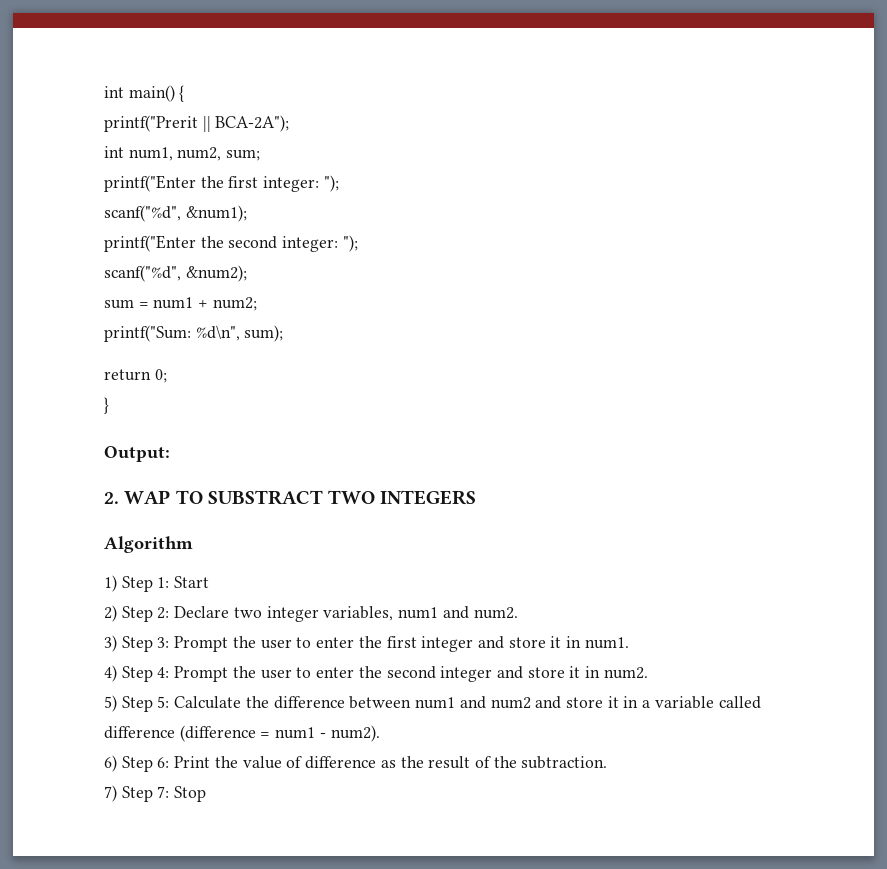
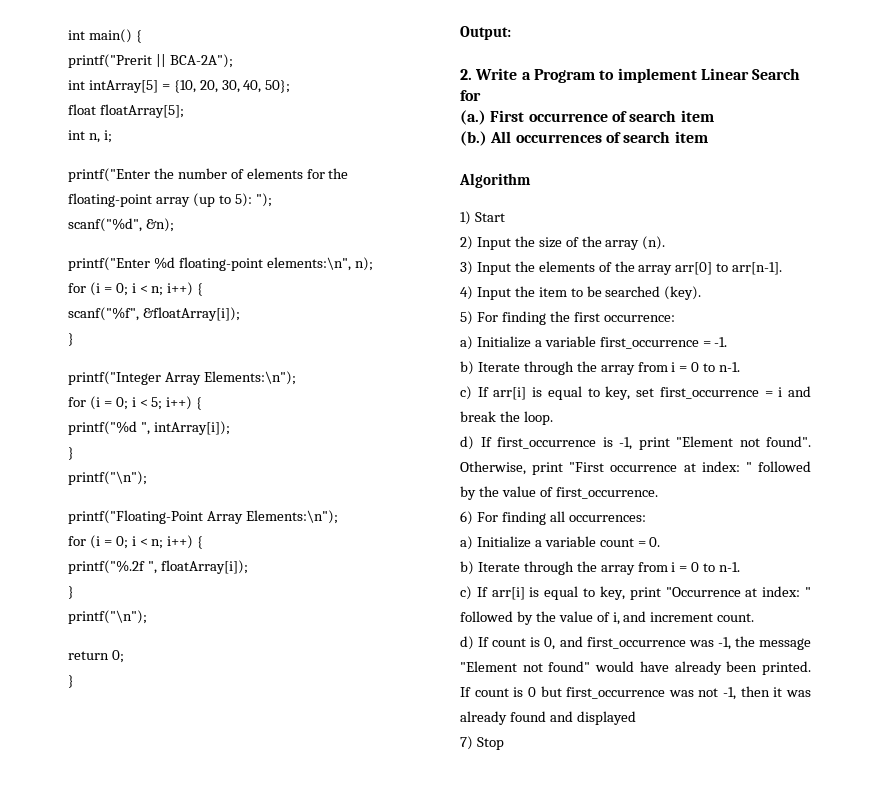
- int num1, num2, sum;
- printf("Enter the first integer: ");
- scanf("%d", &num1);
- printf("Enter the second integer: ");
- scanf("%d", &num2);
- sum = num1 + num2;
- printf("Sum: %d\n", sum);
+ int intArray[5] = {10, 20, 30, 40, 50};
+ float floatArray[5];
+ int n, i;
+ printf("Enter the number of elements for the floating-point array (up to 5): ");
+ scanf("%d", &n);
+ printf("Enter %d floating-point elements:\n", n);
+ for (i = 0; i < n; i++) {
+ scanf("%f", &floatArray[i]);
+ }
+ printf("Integer Array Elements:\n");
+ for (i = 0; i < 5; i++) {
+ printf("%d ", intArray[i]);
+ }
+ printf("\n");
+ printf("Floating-Point Array Elements:\n");
+ for (i = 0; i < n; i++) {
+ printf("%.2f ", floatArray[i]);
+ }
+ printf("\n");
- 2. WAP TO SUBSTRACT TWO INTEGERS
+ 2. Write a Program to implement Linear Search for
+ (a.) First occurrence of search item
+ (b.) All occurrences of search item
- 1) Step 1: Start
+ 1) Start
- 2) Step 2: Declare two integer variables, num1 and num2.
- 3) Step 3: Prompt the user to enter the first integer and store it in num1.
- 4) Step 4: Prompt the user to enter the second integer and store it in num2.
- 5) Step 5: Calculate the difference between num1 and num2 and store it in a variable called difference (difference = num1 - num2).
- 6) Step 6: Print the value of difference as the result of the subtraction.
+ 2) Input the size of the array (n).
+ 3) Input the elements of the array arr[0] to arr[n-1].
+ 4) Input the item to be searched (key).
+ 5) For finding the first occurrence:
+ a) Initialize a variable first_occurrence = -1.
+ b) Iterate through the array from i = 0 to n-1.
+ c) If arr[i] is equal to key, set first_occurrence = i and break the loop.
+ d) If first_occurrence is -1, print "Element not found". Otherwise, print "First occurrence at index: " followed by the value of first_occurrence.
+ 6) For finding all occurrences:
+ a) Initialize a variable count = 0.
+ b) Iterate through the array from i = 0 to n-1.
+ c) If arr[i] is equal to key, print "Occurrence at index: " followed by the value of i, and increment count.
+ d) If count is 0, and first_occurrence was -1, the message "Element not found" would have already been printed. If count is 0 but first_occurrence was not -1, then it was already found and displayed
- 7) Step 7: Stop
+ 7) Stop

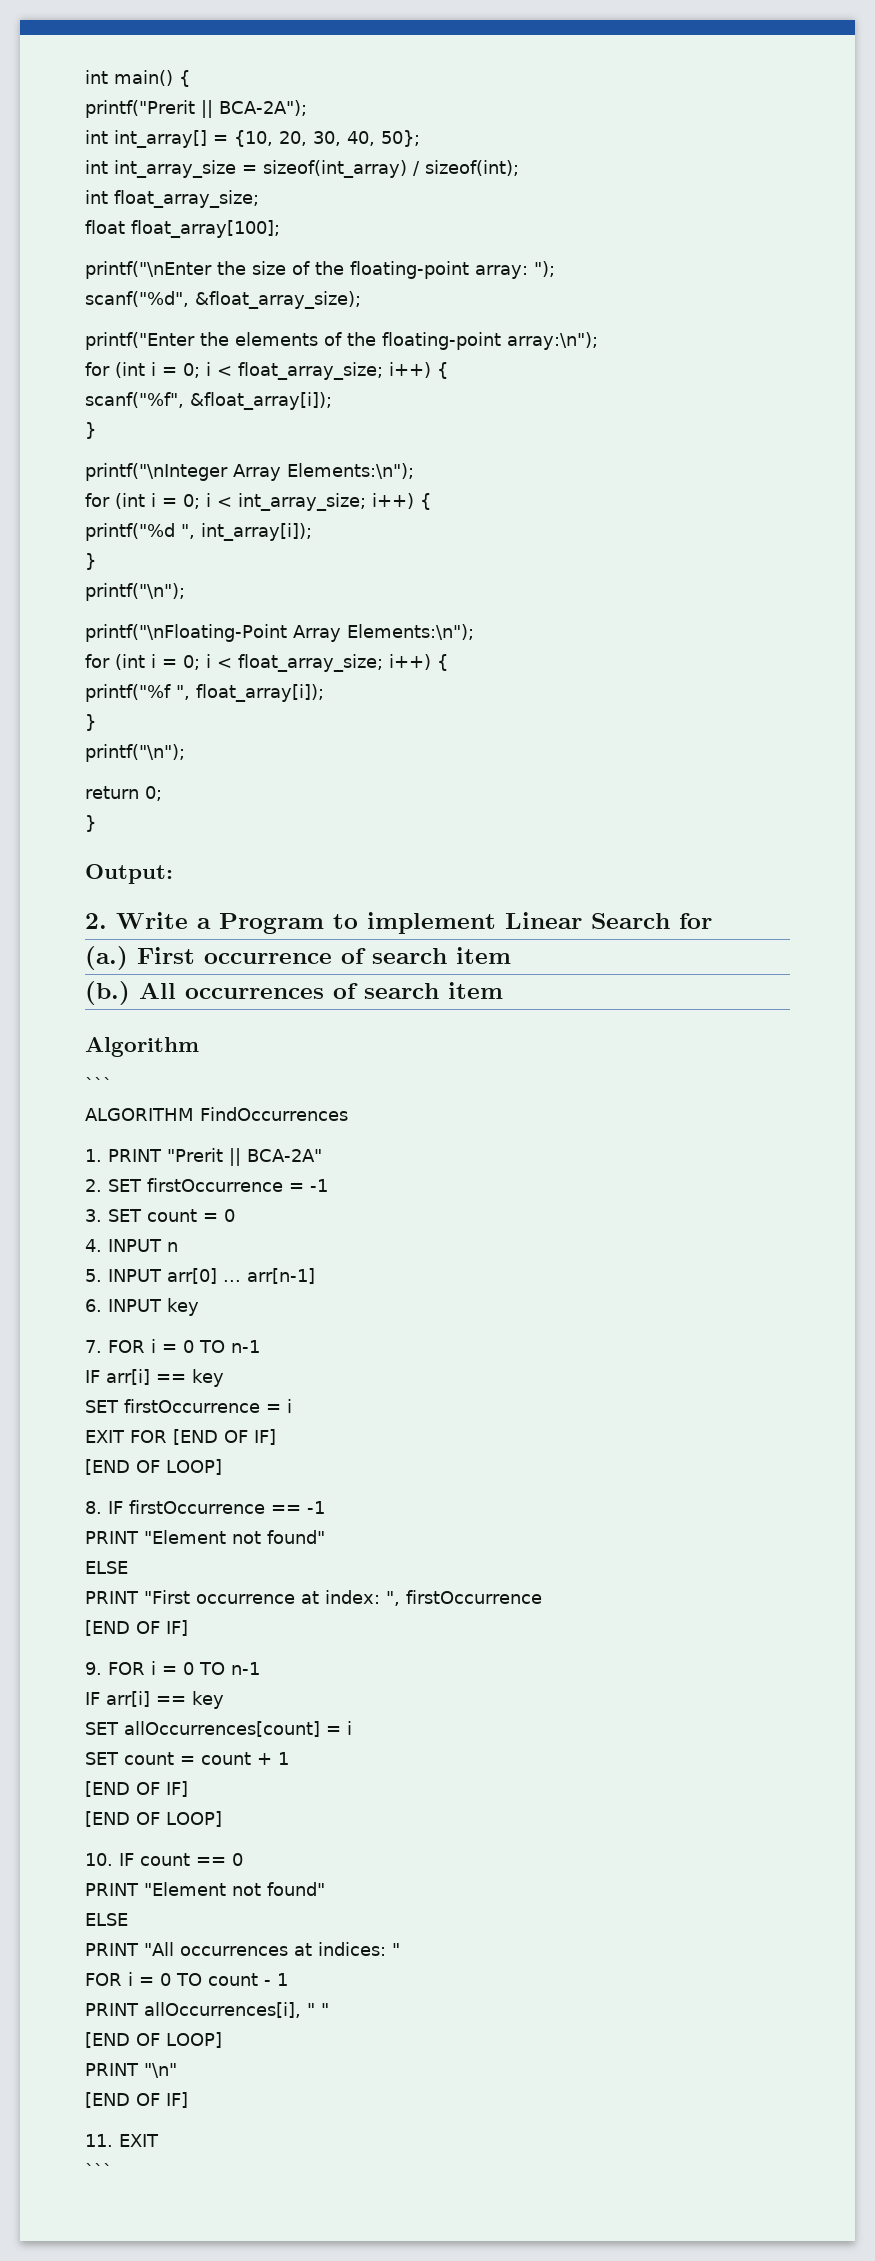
- int intArray[5] = {10, 20, 30, 40, 50};
+ int int_array[] = {10, 20, 30, 40, 50};
- float floatArray[5];
- int n, i;
- printf("Enter the number of elements for the floating-point array (up to 5): ");
- scanf("%d", &n);
- printf("Enter %d floating-point elements:\n", n);
- for (i = 0; i < n; i++) {
+ int int_array_size = sizeof(int_array) / sizeof(int);
+ int float_array_size;
+ float float_array[100];
+ printf("\nEnter the size of the floating-point array: ");
+ scanf("%d", &float_array_size);
+ printf("Enter the elements of the floating-point array:\n");
+ for (int i = 0; i < float_array_size; i++) {
- scanf("%f", &floatArray[i]);
+ scanf("%f", &float_array[i]);
  }
- printf("Integer Array Elements:\n");
- for (i = 0; i < 5; i++) {
+ printf("\nInteger Array Elements:\n");
+ for (int i = 0; i < int_array_size; i++) {
- printf("%d ", intArray[i]);
+ printf("%d ", int_array[i]);
  }
  printf("\n");
- printf("Floating-Point Array Elements:\n");
- for (i = 0; i < n; i++) {
- printf("%.2f ", floatArray[i]);
+ printf("\nFloating-Point Array Elements:\n");
+ for (int i = 0; i < float_array_size; i++) {
+ printf("%f ", float_array[i]);
  Algorithm
- 1) Start
- 2) Input the size of the array (n).
- 3) Input the elements of the array arr[0] to arr[n-1].
- 4) Input the item to be searched (key).
- 5) For finding the first occurrence:
- a) Initialize a variable first_occurrence = -1.
- b) Iterate through the array from i = 0 to n-1.
- c) If arr[i] is equal to key, set first_occurrence = i and break the loop.
- d) If first_occurrence is -1, print "Element not found". Otherwise, print "First occurrence at index: " followed by the value of first_occurrence.
- 6) For finding all occurrences:
- a) Initialize a variable count = 0.
- b) Iterate through the array from i = 0 to n-1.
- c) If arr[i] is equal to key, print "Occurrence at index: " followed by the value of i, and increment count.
- d) If count is 0, and first_occurrence was -1, the message "Element not found" would have already been printed. If count is 0 but first_occurrence was not -1, then it was already found and displayed
- 7) Stop
+ ```
+ ALGORITHM FindOccurrences
+ 1. PRINT "Prerit || BCA-2A"
+ 2. SET firstOccurrence = -1
+ 3. SET count = 0
+ 4. INPUT n
+ 5. INPUT arr[0] ... arr[n-1]
+ 6. INPUT key
+ 7. FOR i = 0 TO n-1
+ IF arr[i] == key
+ SET firstOccurrence = i
+ EXIT FOR [END OF IF]
+ [END OF LOOP]
+ 8. IF firstOccurrence == -1
+ PRINT "Element not found"
+ ELSE
+ PRINT "First occurrence at index: ", firstOccurrence
+ [END OF IF]
+ 9. FOR i = 0 TO n-1
+ IF arr[i] == key
+ SET allOccurrences[count] = i
+ SET count = count + 1
+ [END OF IF]
+ [END OF LOOP]
+ 10. IF count == 0
+ PRINT "Element not found"
+ ELSE
+ PRINT "All occurrences at indices: "
+ FOR i = 0 TO count - 1
+ PRINT allOccurrences[i], " "
+ [END OF LOOP]
+ PRINT "\n"
+ [END OF IF]
+ 11. EXIT
+ ```

